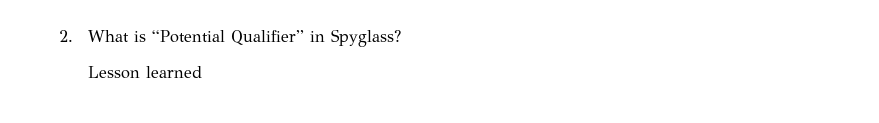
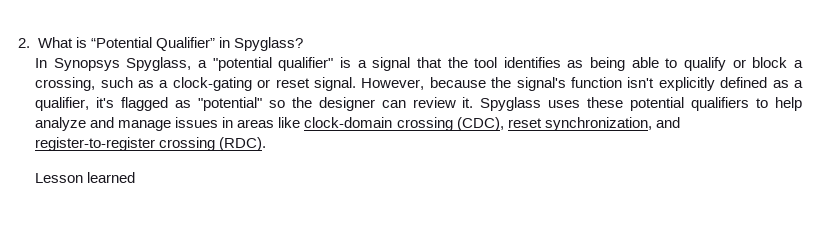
+ In Synopsys Spyglass, a "potential qualifier" is a signal that the tool identifies as being able to qualify or block a crossing, such as a clock-gating or reset signal. However, because the signal's function isn't explicitly defined as a qualifier, it's flagged as "potential" so the designer can review it. Spyglass uses these potential qualifiers to help analyze and manage issues in areas like clock-domain crossing (CDC), reset synchronization, and register-to-register crossing (RDC).

